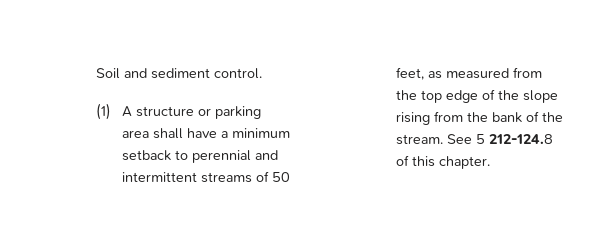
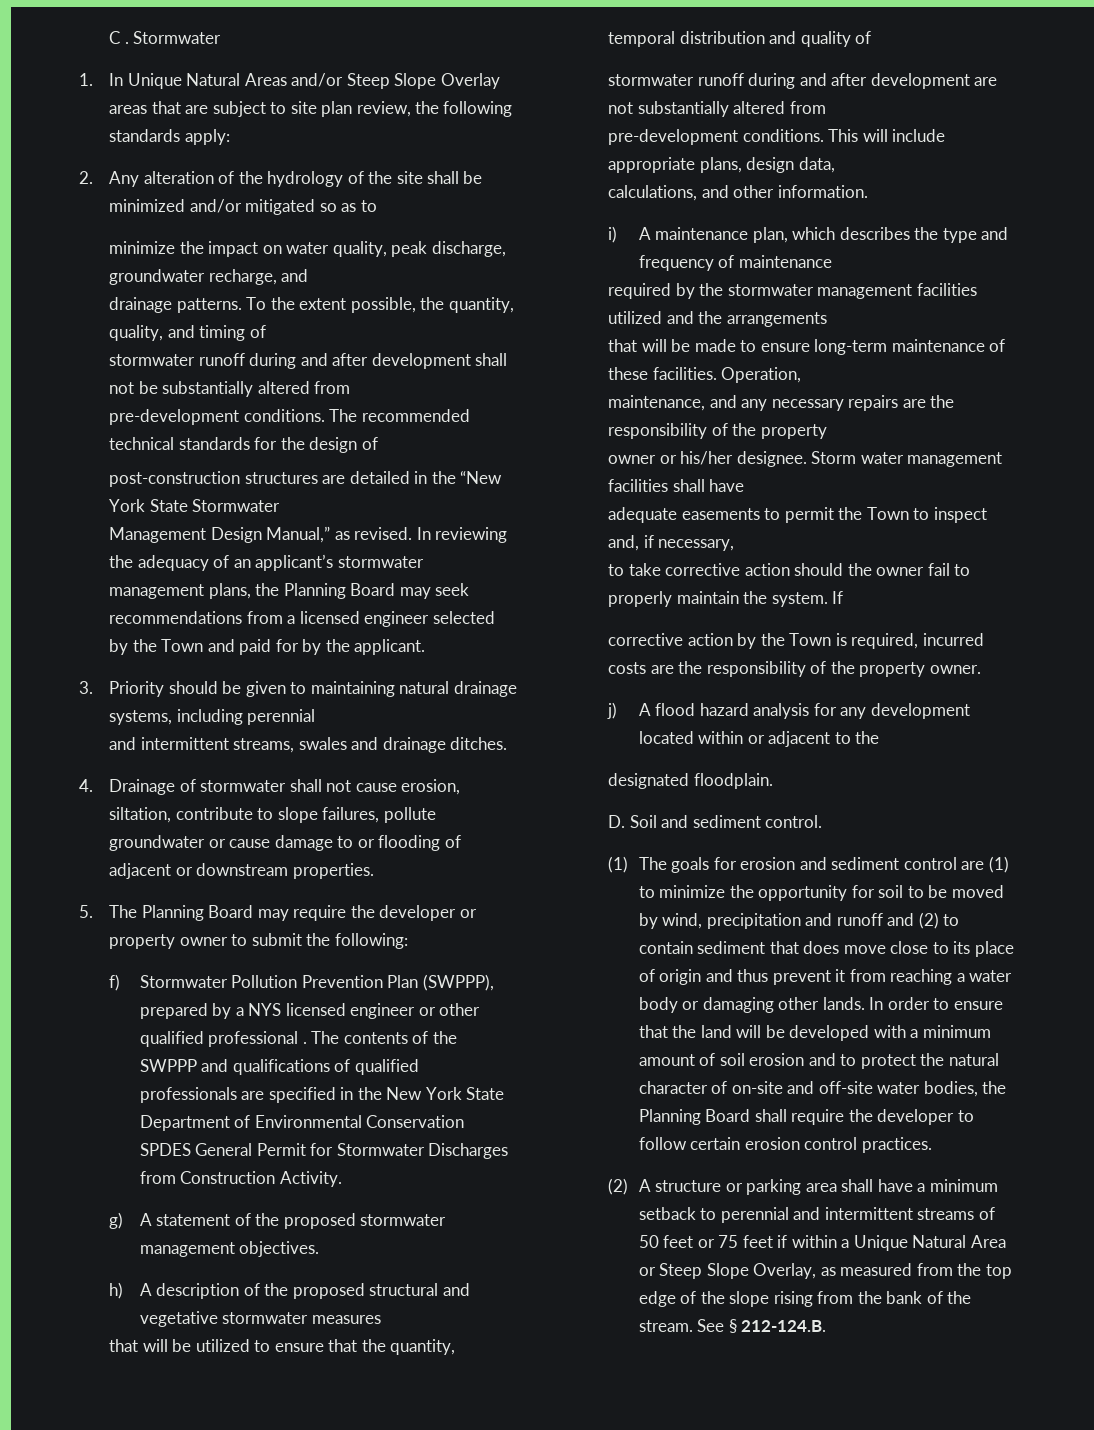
- Soil and sediment control.
- (1) A structure or parking area shall have a minimum setback to perennial and intermittent streams of 50 feet, as measured from the top edge of the slope rising from the bank of the stream.
+ C . Stormwater
+ 1. In Unique Natural Areas and/or Steep Slope Overlay areas that are subject to site plan review, the following standards apply:
+ 2. Any alteration of the hydrology of the site shall be minimized and/or mitigated so as to
+ minimize the impact on water quality, peak discharge, groundwater recharge, and
+ drainage patterns. To the extent possible, the quantity, quality, and timing of
+ stormwater runoff during and after development shall not be substantially altered from
+ pre-development conditions. The recommended technical standards for the design of
+ post-construction structures are detailed in the “New York State Stormwater
+ Management Design Manual,” as revised. In reviewing the adequacy of an applicant’s stormwater management plans, the Planning Board may seek recommendations from a licensed engineer selected by the Town and paid for by the applicant.
+ 3. Priority should be given to maintaining natural drainage systems, including perennial
+ and intermittent streams, swales and drainage ditches.
+ 4. Drainage of stormwater shall not cause erosion, siltation, contribute to slope failures, pollute groundwater or cause damage to or flooding of adjacent or downstream properties.
+ 5. The Planning Board may require the developer or property owner to submit the following:
+ f) Stormwater Pollution Prevention Plan (SWPPP), prepared by a NYS licensed engineer or other qualified professional . The contents of the SWPPP and qualifications of qualified professionals are specified in the New York State Department of Environmental Conservation SPDES General Permit for Stormwater Discharges from Construction Activity.
+ g) A statement of the proposed stormwater management objectives.
+ h) A description of the proposed structural and vegetative stormwater measures
+ that will be utilized to ensure that the quantity, temporal distribution and quality of
+ stormwater runoff during and after development are not substantially altered from
+ pre-development conditions. This will include appropriate plans, design data,
+ calculations, and other information.
+ i) A maintenance plan, which describes the type and frequency of maintenance
+ required by the stormwater management facilities utilized and the arrangements
+ that will be made to ensure long-term maintenance of these facilities. Operation,
+ maintenance, and any necessary repairs are the responsibility of the property
+ owner or his/her designee. Storm water management facilities shall have
+ adequate easements to permit the Town to inspect and, if necessary,
+ to take corrective action should the owner fail to properly maintain the system. If
+ corrective action by the Town is required, incurred costs are the responsibility of the property owner.
+ j) A flood hazard analysis for any development located within or adjacent to the
+ designated floodplain.
+ D. Soil and sediment control.
+ (1) The goals for erosion and sediment control are (1) to minimize the opportunity for soil to be moved by wind, precipitation and runoff and (2) to contain sediment that does move close to its place of origin and thus prevent it from reaching a water body or damaging other lands. In order to ensure that the land will be developed with a minimum amount of soil erosion and to protect the natural character of on-site and off-site water bodies, the Planning Board shall require the developer to follow certain erosion control practices.
+ (2) A structure or parking area shall have a minimum setback to perennial and intermittent streams of 50 feet or 75 feet if within a Unique Natural Area or Steep Slope Overlay, as measured from the top edge of the slope rising from the bank of the stream.
- See 5 212-124.8 of this chapter.
+ See § 212-124.B.

